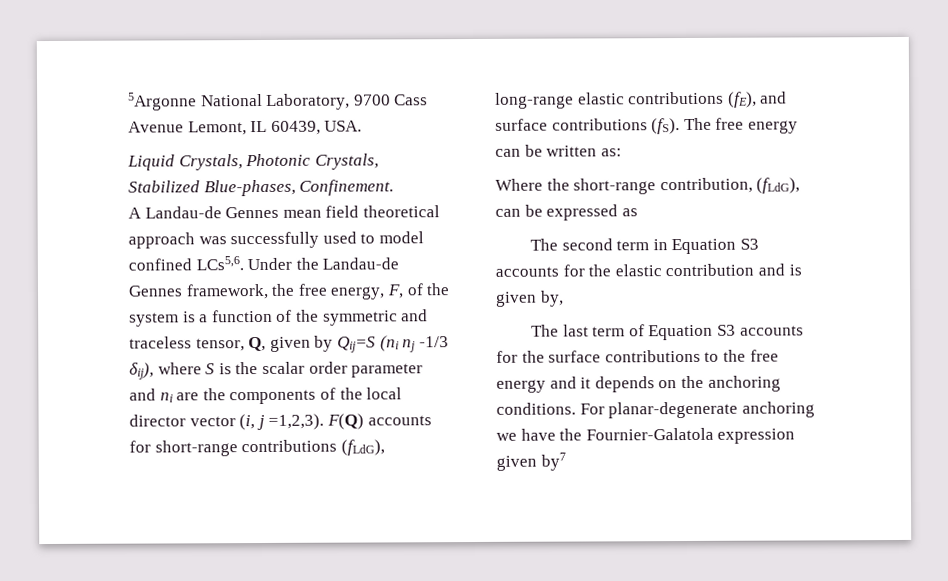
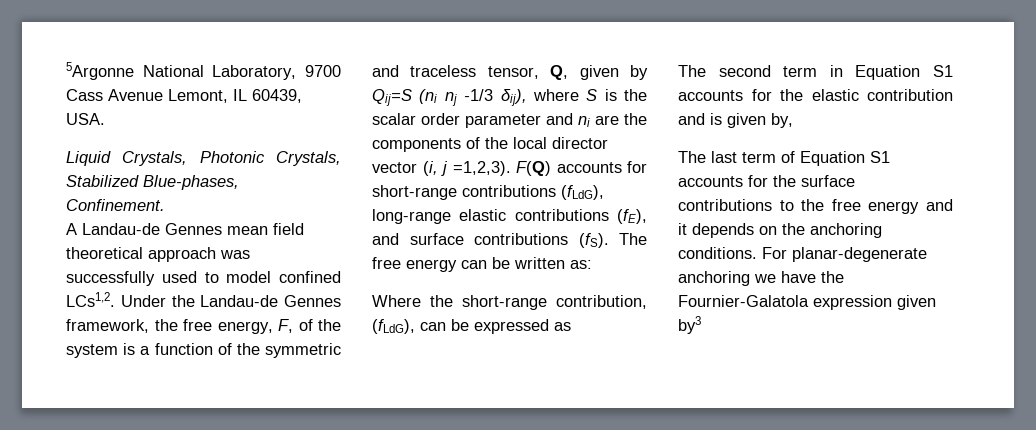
- A Landau-de Gennes mean field theoretical approach was successfully used to model confined LCs5,6.
+ A Landau-de Gennes mean field theoretical approach was successfully used to model confined LCs1,2.
- The second term in Equation S3 accounts for the elastic contribution and is given by,
+ The second term in Equation S1 accounts for the elastic contribution and is given by,
- The last term of Equation S3 accounts for the surface contributions to the free energy and it depends on the anchoring conditions.
+ The last term of Equation S1 accounts for the surface contributions to the free energy and it depends on the anchoring conditions.
- For planar-degenerate anchoring we have the Fournier-Galatola expression given by7
+ For planar-degenerate anchoring we have the Fournier-Galatola expression given by3

